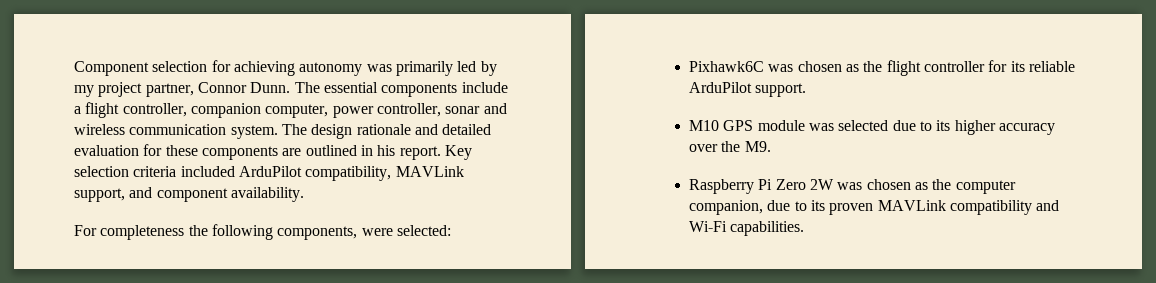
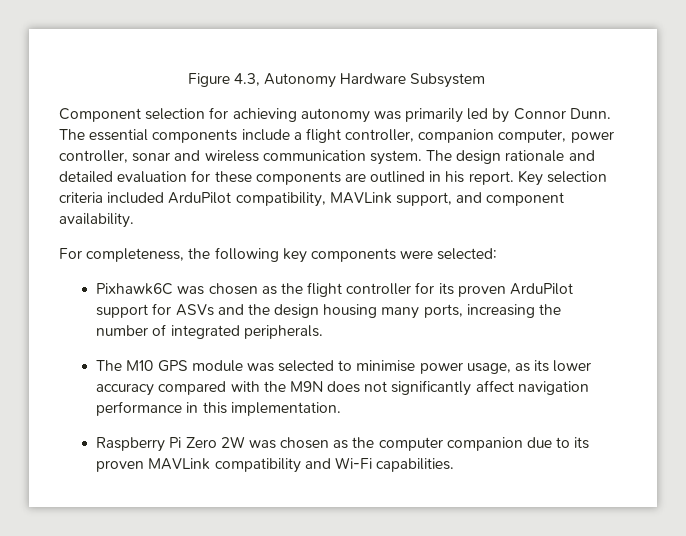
+ Figure 4.3, Autonomy Hardware Subsystem
- Component selection for achieving autonomy was primarily led by my project partner, Connor Dunn.
+ Component selection for achieving autonomy was primarily led by Connor Dunn.
- For completeness the following components, were selected:
+ For completeness, the following key components were selected:
- Pixhawk6C was chosen as the flight controller for its reliable ArduPilot support.
- M10 GPS module was selected due to its higher accuracy over the M9.
+ Pixhawk6C was chosen as the flight controller for its proven ArduPilot support for ASVs and the design housing many ports, increasing the number of integrated peripherals.
+ The M10 GPS module was selected to minimise power usage, as its lower accuracy compared with the M9N does not significantly affect navigation performance in this implementation.
- Raspberry Pi Zero 2W was chosen as the computer companion, due to its proven MAVLink compatibility and Wi-Fi capabilities.
+ Raspberry Pi Zero 2W was chosen as the computer companion due to its proven MAVLink compatibility and Wi-Fi capabilities.

